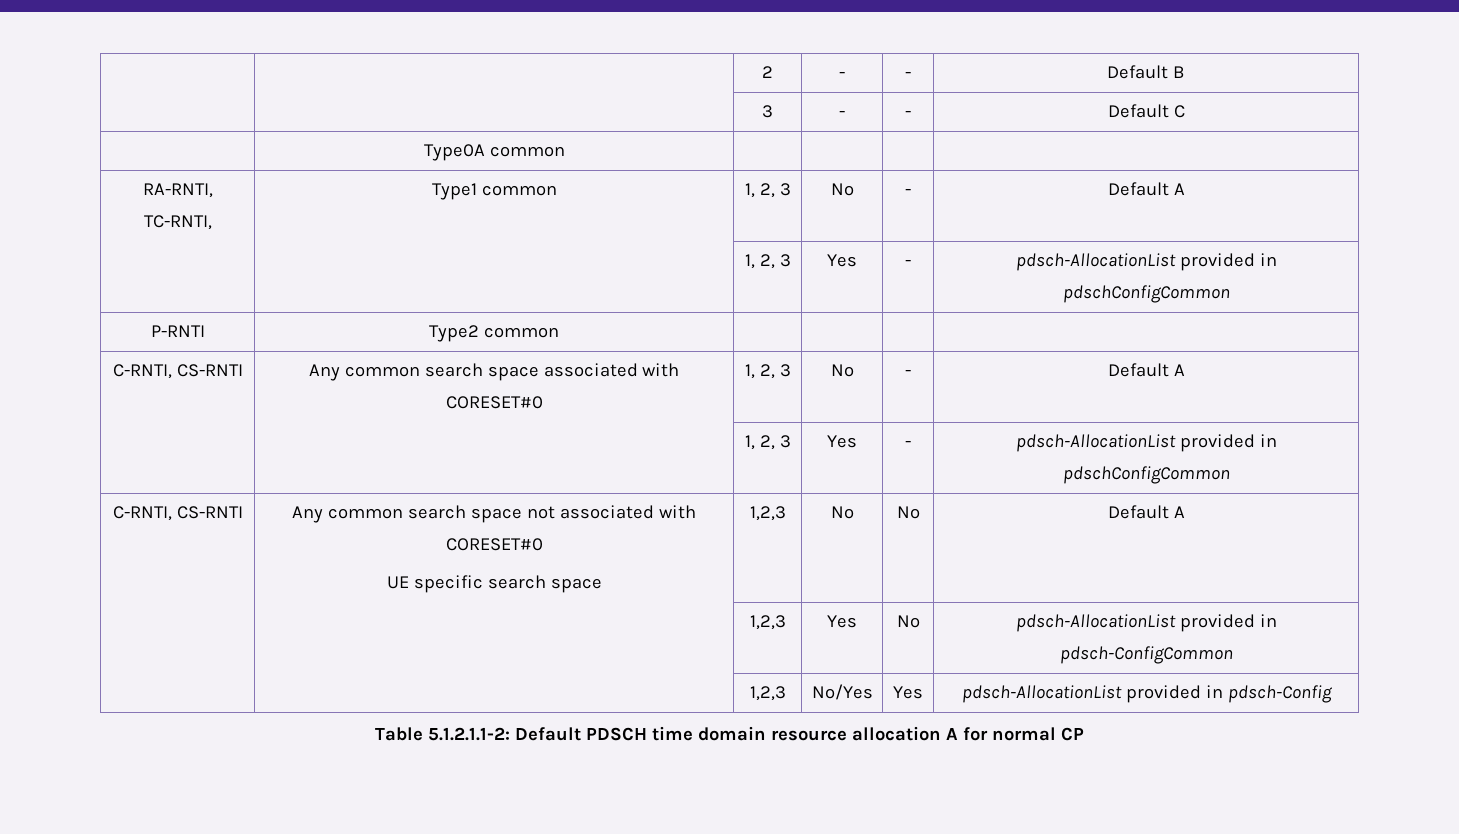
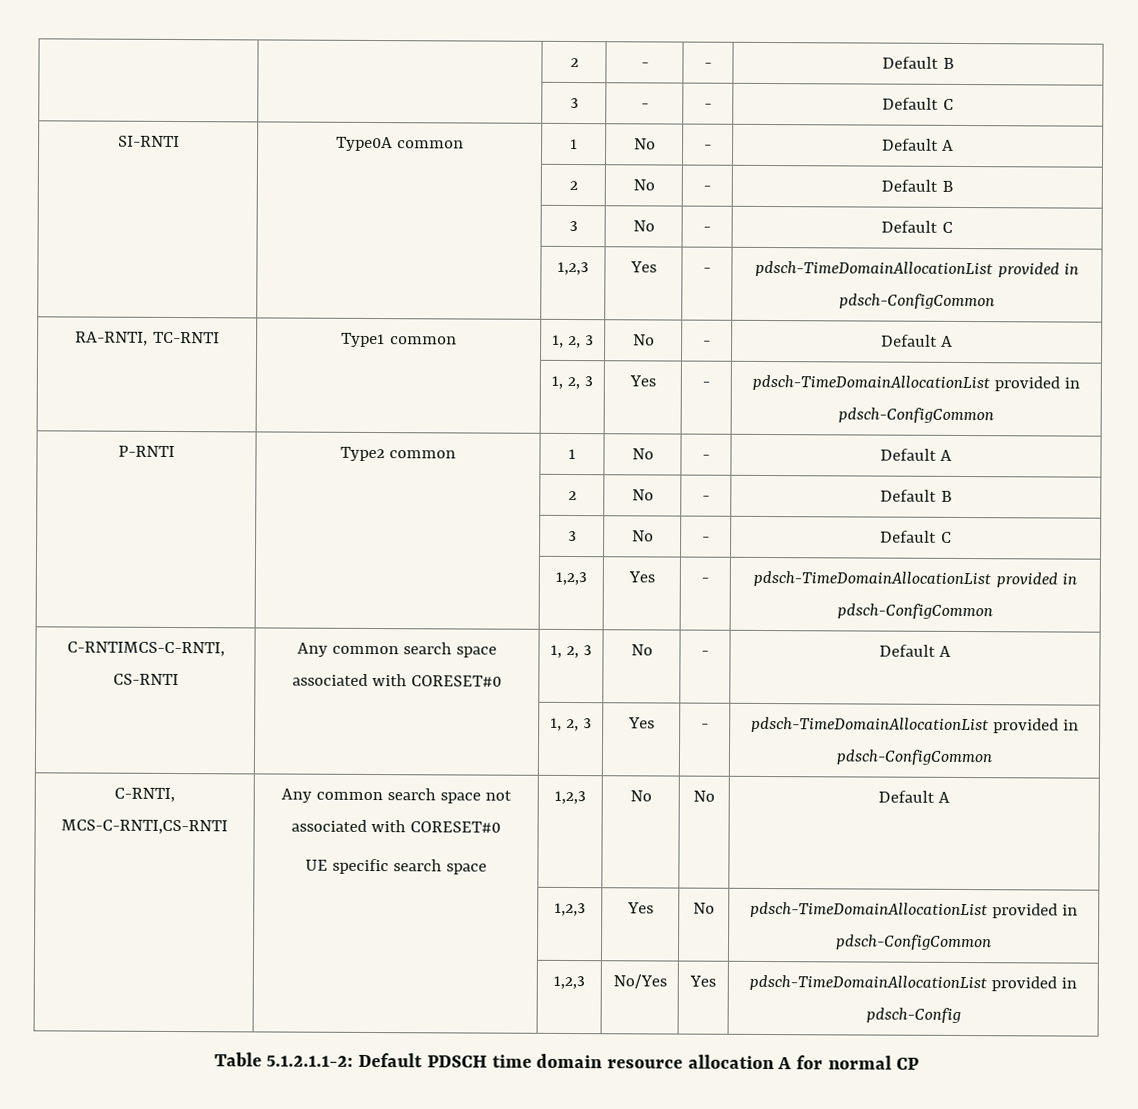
- | Type0A common | | | |
+ SI-RNTI | Type0A common | 1 | No | - | Default A
+ | | 2 | No | - | Default B
+ | | 3 | No | - | Default C
+ | | 1,2,3 | Yes | - | pdsch-TimeDomainAllocationList provided in pdsch-ConfigCommon
- RA-RNTI, TC-RNTI, | Type1 common | 1, 2, 3 | No | - | Default A
- | | 1, 2, 3 | Yes | - | pdsch-AllocationList provided in pdschConfigCommon
+ RA-RNTI, TC-RNTI | Type1 common | 1, 2, 3 | No | - | Default A
+ | | 1, 2, 3 | Yes | - | pdsch-TimeDomainAllocationList provided in pdsch-ConfigCommon
- P-RNTI | Type2 common | | | |
- C-RNTI, CS-RNTI | Any common search space associated with CORESET#0 | 1, 2, 3 | No | - | Default A
- | | 1, 2, 3 | Yes | - | pdsch-AllocationList provided in pdschConfigCommon
- C-RNTI, CS-RNTI | Any common search space not associated with CORESET#0
+ P-RNTI | Type2 common | 1 | No | - | Default A
+ | | 2 | No | - | Default B
+ | | 3 | No | - | Default C
+ | | 1,2,3 | Yes | - | pdsch-TimeDomainAllocationList provided in pdsch-ConfigCommon
+ C-RNTIMCS-C-RNTI, CS-RNTI | Any common search space associated with CORESET#0 | 1, 2, 3 | No | - | Default A
+ | | 1, 2, 3 | Yes | - | pdsch-TimeDomainAllocationList provided in pdsch-ConfigCommon
+ C-RNTI, MCS-C-RNTI,CS-RNTI | Any common search space not associated with CORESET#0
- | | 1,2,3 | Yes | No | pdsch-AllocationList provided in pdsch-ConfigCommon
+ | | 1,2,3 | Yes | No | pdsch-TimeDomainAllocationList provided in pdsch-ConfigCommon
- | | 1,2,3 | No/Yes | Yes | pdsch-AllocationList provided in pdsch-Config
+ | | 1,2,3 | No/Yes | Yes | pdsch-TimeDomainAllocationList provided in pdsch-Config

